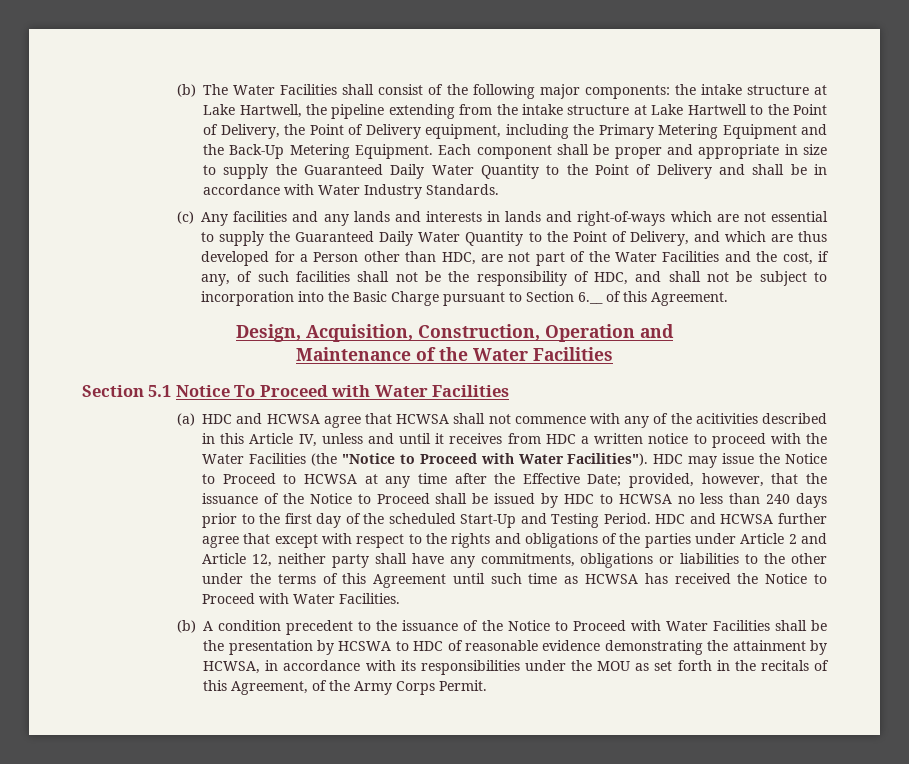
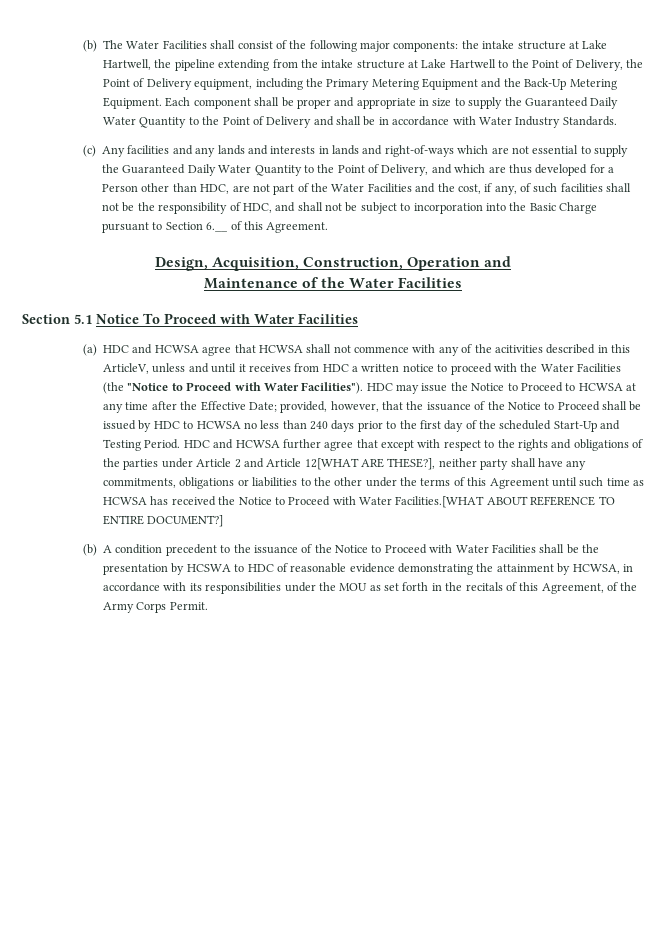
- (a) HDC and HCWSA agree that HCWSA shall not commence with any of the acitivities described in this Article IV, unless and until it receives from HDC a written notice to proceed with the Water Facilities (the "Notice to Proceed with Water Facilities").
+ (a) HDC and HCWSA agree that HCWSA shall not commence with any of the acitivities described in this ArticleV, unless and until it receives from HDC a written notice to proceed with the Water Facilities (the "Notice to Proceed with Water Facilities").
- HDC and HCWSA further agree that except with respect to the rights and obligations of the parties under Article 2 and Article 12, neither party shall have any commitments, obligations or liabilities to the other under the terms of this Agreement until such time as HCWSA has received the Notice to Proceed with Water Facilities.
+ HDC and HCWSA further agree that except with respect to the rights and obligations of the parties under Article 2 and Article 12[WHAT ARE THESE?], neither party shall have any commitments, obligations or liabilities to the other under the terms of this Agreement until such time as HCWSA has received the Notice to Proceed with Water Facilities.[WHAT ABOUT REFERENCE TO ENTIRE DOCUMENT?]

